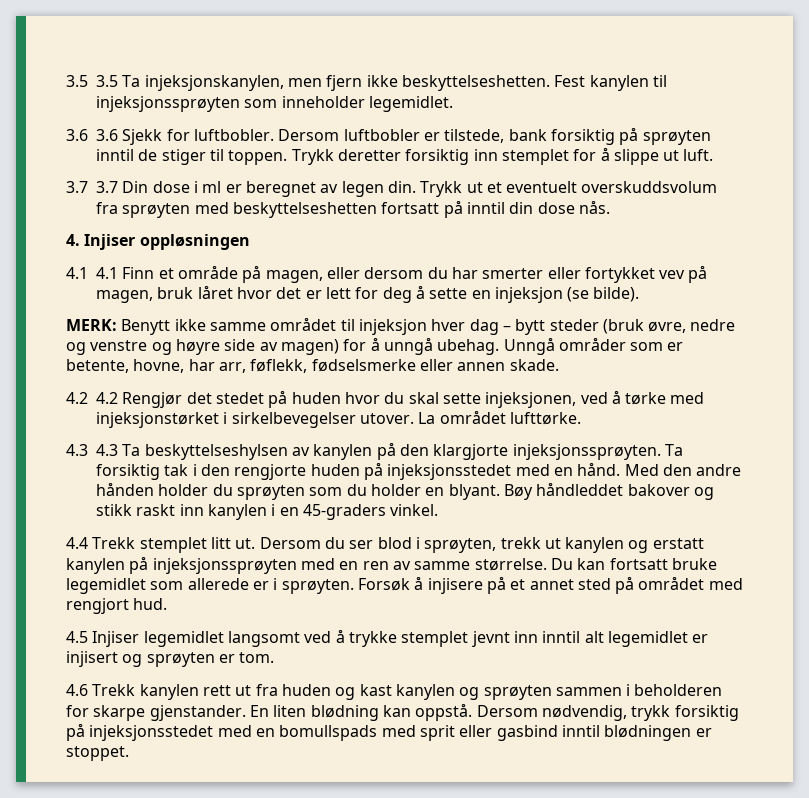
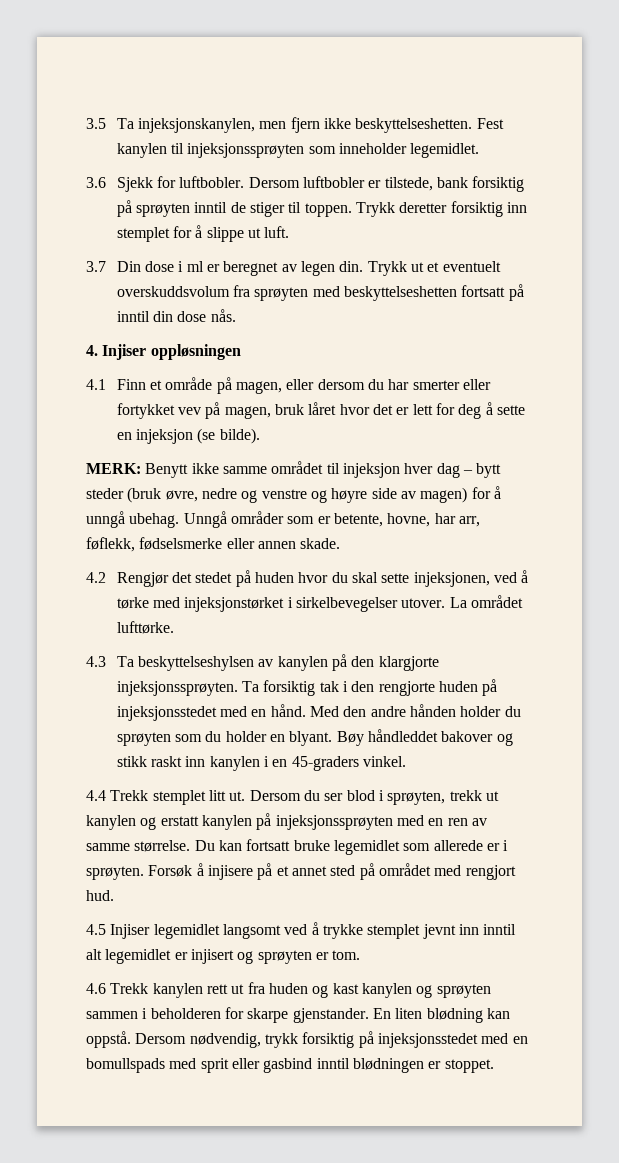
- 3.5 3.5 Ta injeksjonskanylen, men fjern ikke beskyttelseshetten.
+ 3.5 Ta injeksjonskanylen, men fjern ikke beskyttelseshetten.
- 3.6 3.6 Sjekk for luftbobler.
+ 3.6 Sjekk for luftbobler.
- 3.7 3.7 Din dose i ml er beregnet av legen din.
+ 3.7 Din dose i ml er beregnet av legen din.
- 4.1 4.1 Finn et område på magen, eller dersom du har smerter eller fortykket vev på magen, bruk låret hvor det er lett for deg å sette en injeksjon (se bilde).
+ 4.1 Finn et område på magen, eller dersom du har smerter eller fortykket vev på magen, bruk låret hvor det er lett for deg å sette en injeksjon (se bilde).
- 4.2 4.2 Rengjør det stedet på huden hvor du skal sette injeksjonen, ved å tørke med injeksjonstørket i sirkelbevegelser utover.
+ 4.2 Rengjør det stedet på huden hvor du skal sette injeksjonen, ved å tørke med injeksjonstørket i sirkelbevegelser utover.
- 4.3 4.3 Ta beskyttelseshylsen av kanylen på den klargjorte injeksjonssprøyten.
+ 4.3 Ta beskyttelseshylsen av kanylen på den klargjorte injeksjonssprøyten.

